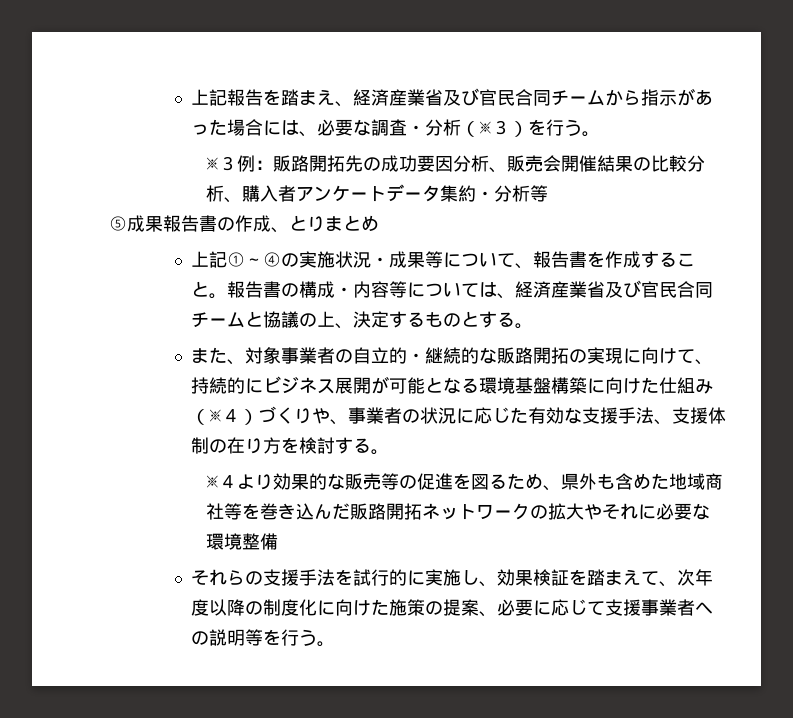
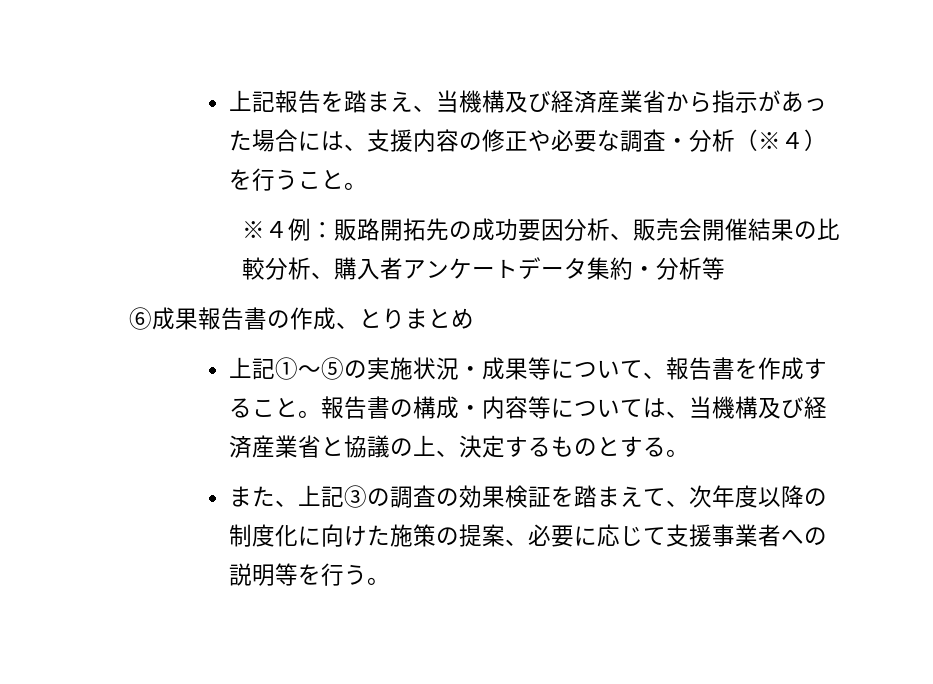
- 上記報告を踏まえ、経済産業省及び官民合同チームから指示があった場合には、必要な調査・分析（※３）を行う。
- ※３例：販路開拓先の成功要因分析、販売会開催結果の比較分析、購入者アンケートデータ集約・分析等
+ 上記報告を踏まえ、当機構及び経済産業省から指示があった場合には、支援内容の修正や必要な調査・分析（※４）を行うこと。
+ ※４例：販路開拓先の成功要因分析、販売会開催結果の比較分析、購入者アンケートデータ集約・分析等
- ⑤成果報告書の作成、とりまとめ
+ ⑥成果報告書の作成、とりまとめ
- 上記①～④の実施状況・成果等について、報告書を作成すること。
+ 上記①～⑤の実施状況・成果等について、報告書を作成すること。
- 報告書の構成・内容等については、経済産業省及び官民合同チームと協議の上、決定するものとする。
+ 報告書の構成・内容等については、当機構及び経済産業省と協議の上、決定するものとする。
- また、対象事業者の自立的・継続的な販路開拓の実現に向けて、持続的にビジネス展開が可能となる環境基盤構築に向けた仕組み（※４）づくりや、事業者の状況に応じた有効な支援手法、支援体制の在り方を検討する。
- ※４より効果的な販売等の促進を図るため、県外も含めた地域商社等を巻き込んだ販路開拓ネットワークの拡大やそれに必要な環境整備
- それらの支援手法を試行的に実施し、効果検証を踏まえて、次年度以降の制度化に向けた施策の提案、必要に応じて支援事業者への説明等を行う。
+ また、上記③の調査の効果検証を踏まえて、次年度以降の制度化に向けた施策の提案、必要に応じて支援事業者への説明等を行う。

